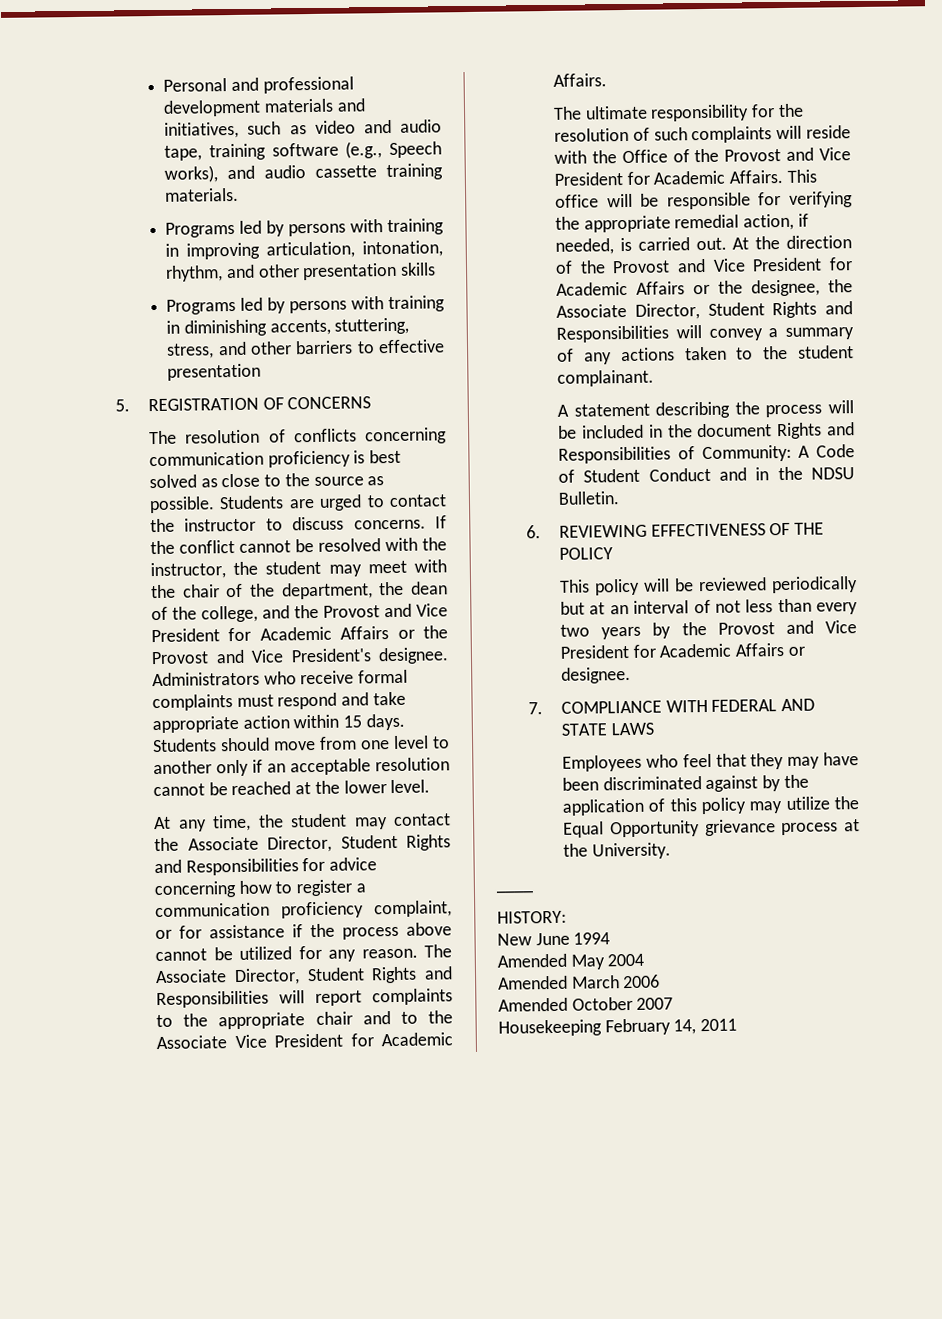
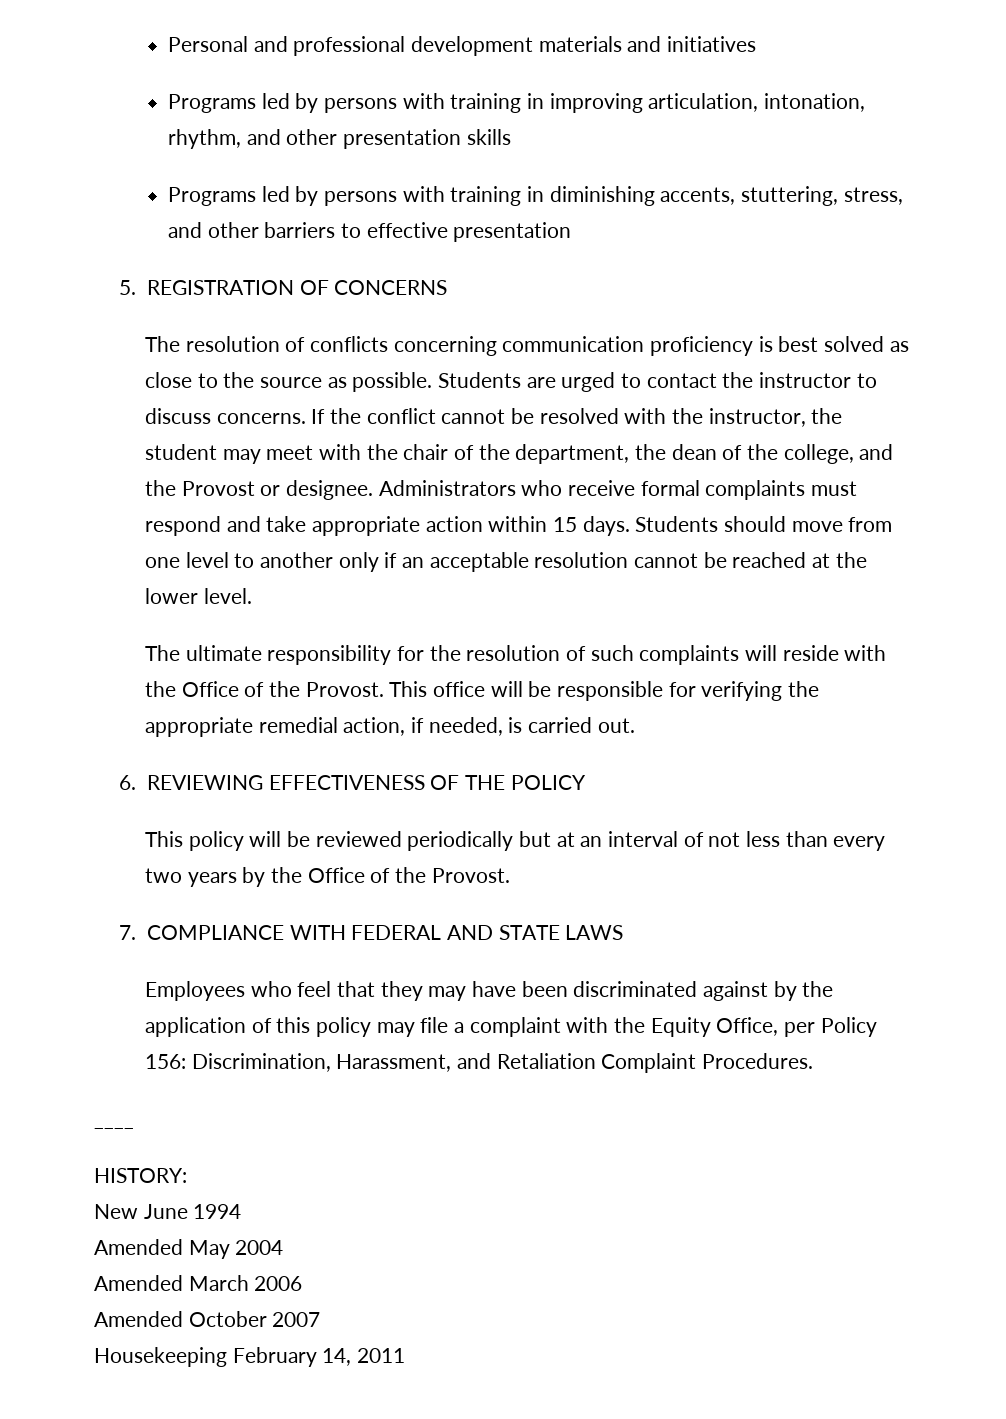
- Personal and professional development materials and initiatives, such as video and audio tape, training software (e.g., Speech works), and audio cassette training materials.
+ Personal and professional development materials and initiatives
- If the conflict cannot be resolved with the instructor, the student may meet with the chair of the department, the dean of the college, and the Provost and Vice President for Academic Affairs or the Provost and Vice President's designee.
+ If the conflict cannot be resolved with the instructor, the student may meet with the chair of the department, the dean of the college, and the Provost or designee.
- At any time, the student may contact the Associate Director, Student Rights and Responsibilities for advice concerning how to register a communication proficiency complaint, or for assistance if the process above cannot be utilized for any reason. The Associate Director, Student Rights and Responsibilities will report complaints to the appropriate chair and to the Associate Vice President for Academic Affairs.
- The ultimate responsibility for the resolution of such complaints will reside with the Office of the Provost and Vice President for Academic Affairs.
+ The ultimate responsibility for the resolution of such complaints will reside with the Office of the Provost.
- At the direction of the Provost and Vice President for Academic Affairs or the designee, the Associate Director, Student Rights and Responsibilities will convey a summary of any actions taken to the student complainant.
- A statement describing the process will be included in the document Rights and Responsibilities of Community: A Code of Student Conduct and in the NDSU Bulletin.
- This policy will be reviewed periodically but at an interval of not less than every two years by the Provost and Vice President for Academic Affairs or designee.
+ This policy will be reviewed periodically but at an interval of not less than every two years by the Office of the Provost.
- Employees who feel that they may have been discriminated against by the application of this policy may utilize the Equal Opportunity grievance process at the University.
+ Employees who feel that they may have been discriminated against by the application of this policy may file a complaint with the Equity Office, per Policy 156: Discrimination, Harassment, and Retaliation Complaint Procedures.

